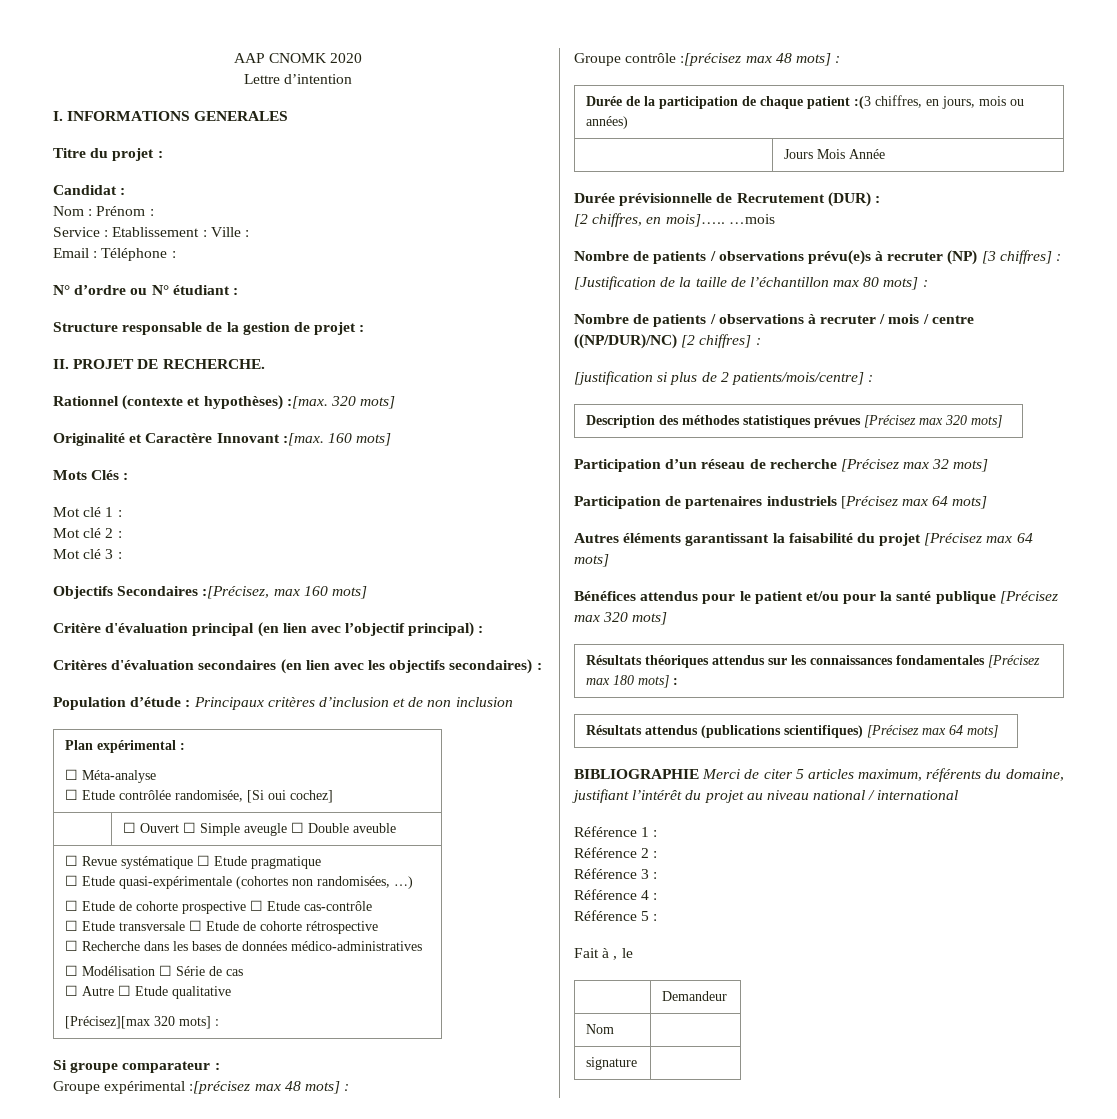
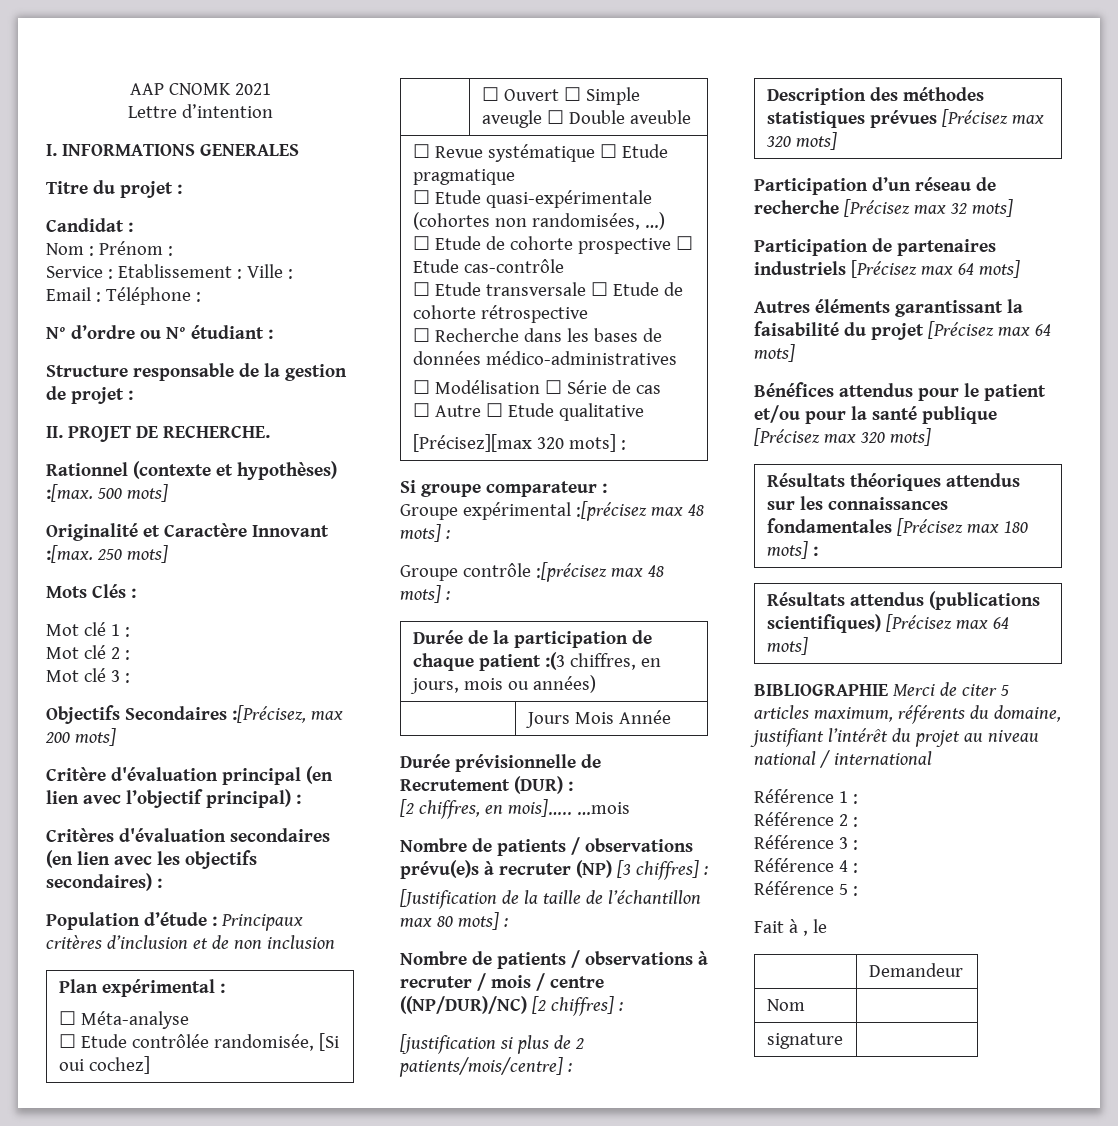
- AAP CNOMK 2020
+ AAP CNOMK 2021
- Rationnel (contexte et hypothèses) :[max. 320 mots]
+ Rationnel (contexte et hypothèses) :[max. 500 mots]
- Originalité et Caractère Innovant :[max. 160 mots]
+ Originalité et Caractère Innovant :[max. 250 mots]
- Objectifs Secondaires :[Précisez, max 160 mots]
+ Objectifs Secondaires :[Précisez, max 200 mots]

